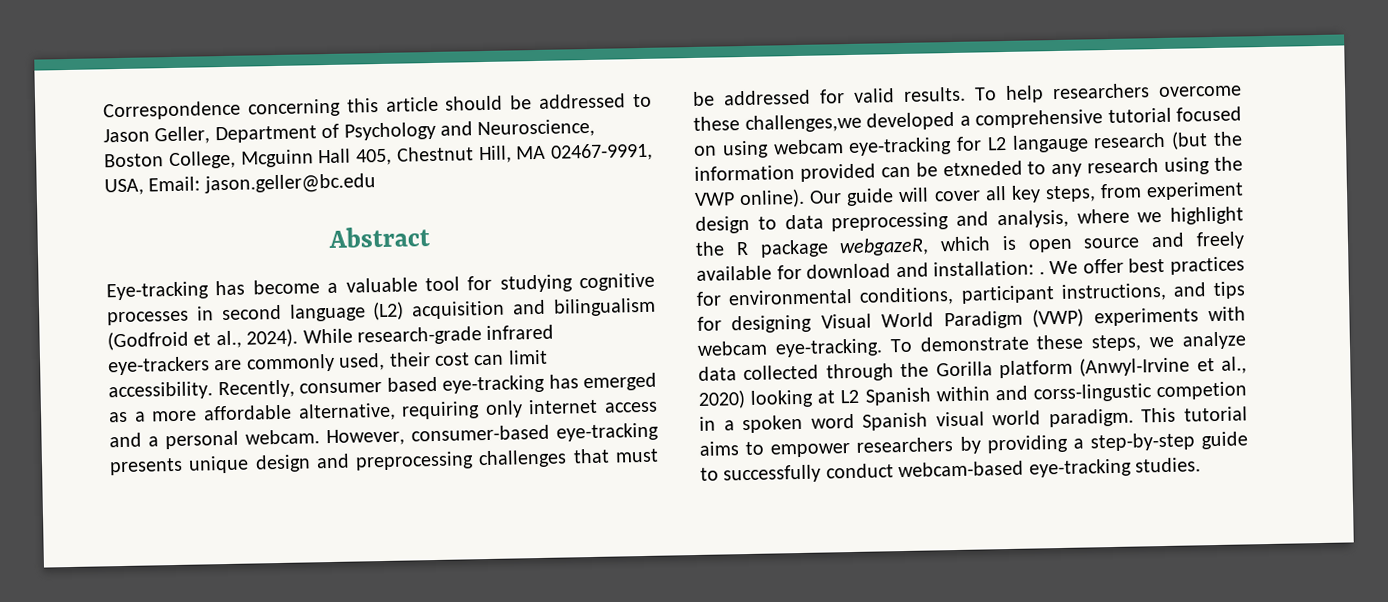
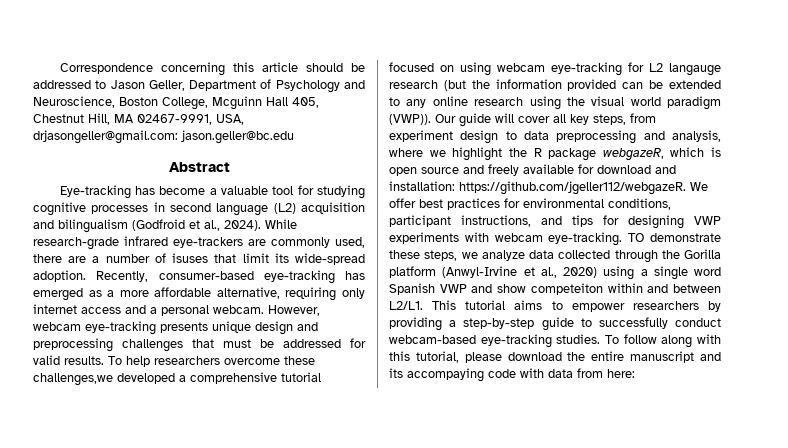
- Correspondence concerning this article should be addressed to Jason Geller, Department of Psychology and Neuroscience, Boston College, Mcguinn Hall 405, Chestnut Hill, MA 02467-9991, USA, Email: jason.geller@bc.edu
+ Correspondence concerning this article should be addressed to Jason Geller, Department of Psychology and Neuroscience, Boston College, Mcguinn Hall 405, Chestnut Hill, MA 02467-9991, USA, drjasongeller@gmail.com: jason.geller@bc.edu
- While research-grade infrared eye-trackers are commonly used, their cost can limit accessibility. Recently, consumer based eye-tracking has emerged as a more affordable alternative, requiring only internet access and a personal webcam.
+ While research-grade infrared eye-trackers are commonly used, there are a number of isuses that limit its wide-spread adoption. Recently, consumer-based eye-tracking has emerged as a more affordable alternative, requiring only internet access and a personal webcam.
- However, consumer-based eye-tracking presents unique design and preprocessing challenges that must be addressed for valid results.
+ However, webcam eye-tracking presents unique design and preprocessing challenges that must be addressed for valid results.
- To help researchers overcome these challenges,we developed a comprehensive tutorial focused on using webcam eye-tracking for L2 langauge research (but the information provided can be etxneded to any research using the VWP online).
+ To help researchers overcome these challenges,we developed a comprehensive tutorial focused on using webcam eye-tracking for L2 langauge research (but the information provided can be extended to any online research using the visual world paradigm (VWP)).
- Our guide will cover all key steps, from experiment design to data preprocessing and analysis, where we highlight the R package webgazeR, which is open source and freely available for download and installation: . We offer best practices for environmental conditions, participant instructions, and tips for designing Visual World Paradigm (VWP) experiments with webcam eye-tracking.
+ Our guide will cover all key steps, from experiment design to data preprocessing and analysis, where we highlight the R package webgazeR, which is open source and freely available for download and installation: https://github.com/jgeller112/webgazeR. We offer best practices for environmental conditions, participant instructions, and tips for designing VWP experiments with webcam eye-tracking.
- To demonstrate these steps, we analyze data collected through the Gorilla platform (Anwyl-Irvine et al., 2020) looking at L2 Spanish within and corss-lingustic competion in a spoken word Spanish visual world paradigm.
+ TO demonstrate these steps, we analyze data collected through the Gorilla platform (Anwyl-Irvine et al., 2020) using a single word Spanish VWP and show competeiton within and between L2/L1.
+ To follow along with this tutorial, please download the entire manuscript and its accompaying code with data from here:

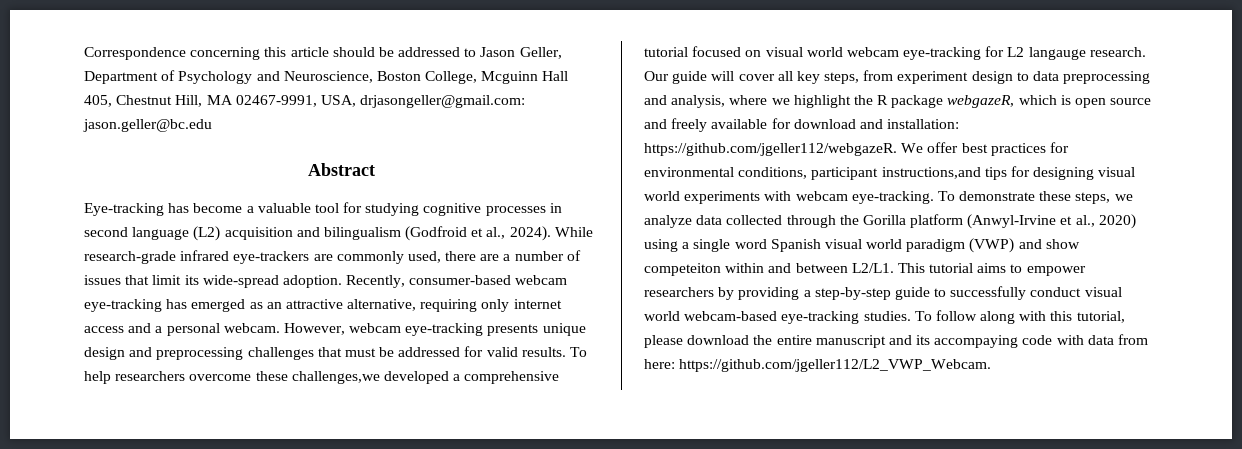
- While research-grade infrared eye-trackers are commonly used, there are a number of isuses that limit its wide-spread adoption.
+ While research-grade infrared eye-trackers are commonly used, there are a number of issues that limit its wide-spread adoption.
- Recently, consumer-based eye-tracking has emerged as a more affordable alternative, requiring only internet access and a personal webcam.
+ Recently, consumer-based webcam eye-tracking has emerged as an attractive alternative, requiring only internet access and a personal webcam.
- To help researchers overcome these challenges,we developed a comprehensive tutorial focused on using webcam eye-tracking for L2 langauge research (but the information provided can be extended to any online research using the visual world paradigm (VWP)).
+ To help researchers overcome these challenges,we developed a comprehensive tutorial focused on visual world webcam eye-tracking for L2 langauge research.
- Our guide will cover all key steps, from experiment design to data preprocessing and analysis, where we highlight the R package webgazeR, which is open source and freely available for download and installation: https://github.com/jgeller112/webgazeR. We offer best practices for environmental conditions, participant instructions, and tips for designing VWP experiments with webcam eye-tracking.
+ Our guide will cover all key steps, from experiment design to data preprocessing and analysis, where we highlight the R package webgazeR, which is open source and freely available for download and installation: https://github.com/jgeller112/webgazeR. We offer best practices for environmental conditions, participant instructions,and tips for designing visual world experiments with webcam eye-tracking.
- TO demonstrate these steps, we analyze data collected through the Gorilla platform (Anwyl-Irvine et al., 2020) using a single word Spanish VWP and show competeiton within and between L2/L1.
+ To demonstrate these steps, we analyze data collected through the Gorilla platform (Anwyl-Irvine et al., 2020) using a single word Spanish visual world paradigm (VWP) and show competeiton within and between L2/L1.
- This tutorial aims to empower researchers by providing a step-by-step guide to successfully conduct webcam-based eye-tracking studies.
+ This tutorial aims to empower researchers by providing a step-by-step guide to successfully conduct visual world webcam-based eye-tracking studies.
- To follow along with this tutorial, please download the entire manuscript and its accompaying code with data from here:
+ To follow along with this tutorial, please download the entire manuscript and its accompaying code with data from here: https://github.com/jgeller112/L2_VWP_Webcam.

